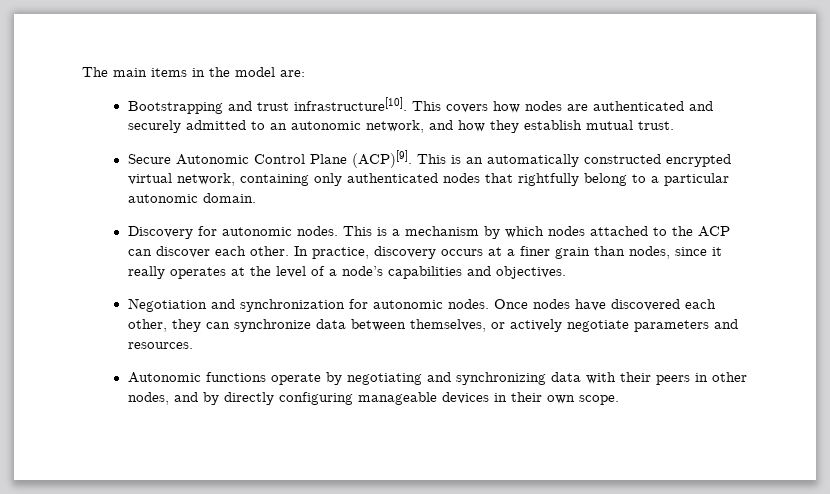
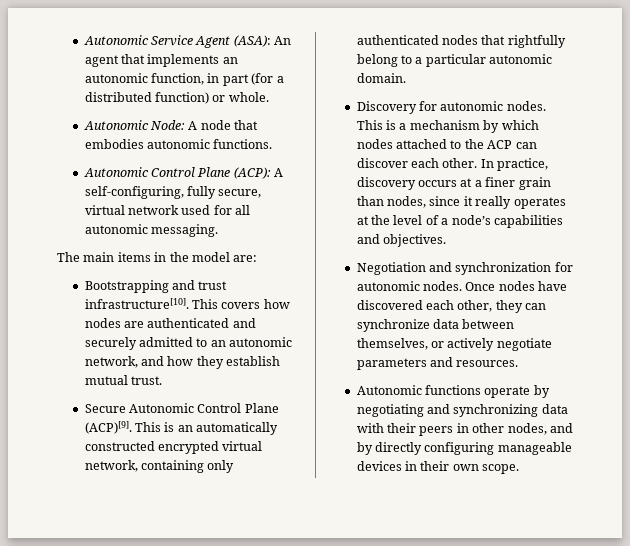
+ Autonomic Service Agent (ASA): An agent that implements an autonomic function, in part (for a distributed function) or whole.
+ Autonomic Node: A node that embodies autonomic functions.
+ Autonomic Control Plane (ACP): A self-configuring, fully secure, virtual network used for all autonomic messaging.

